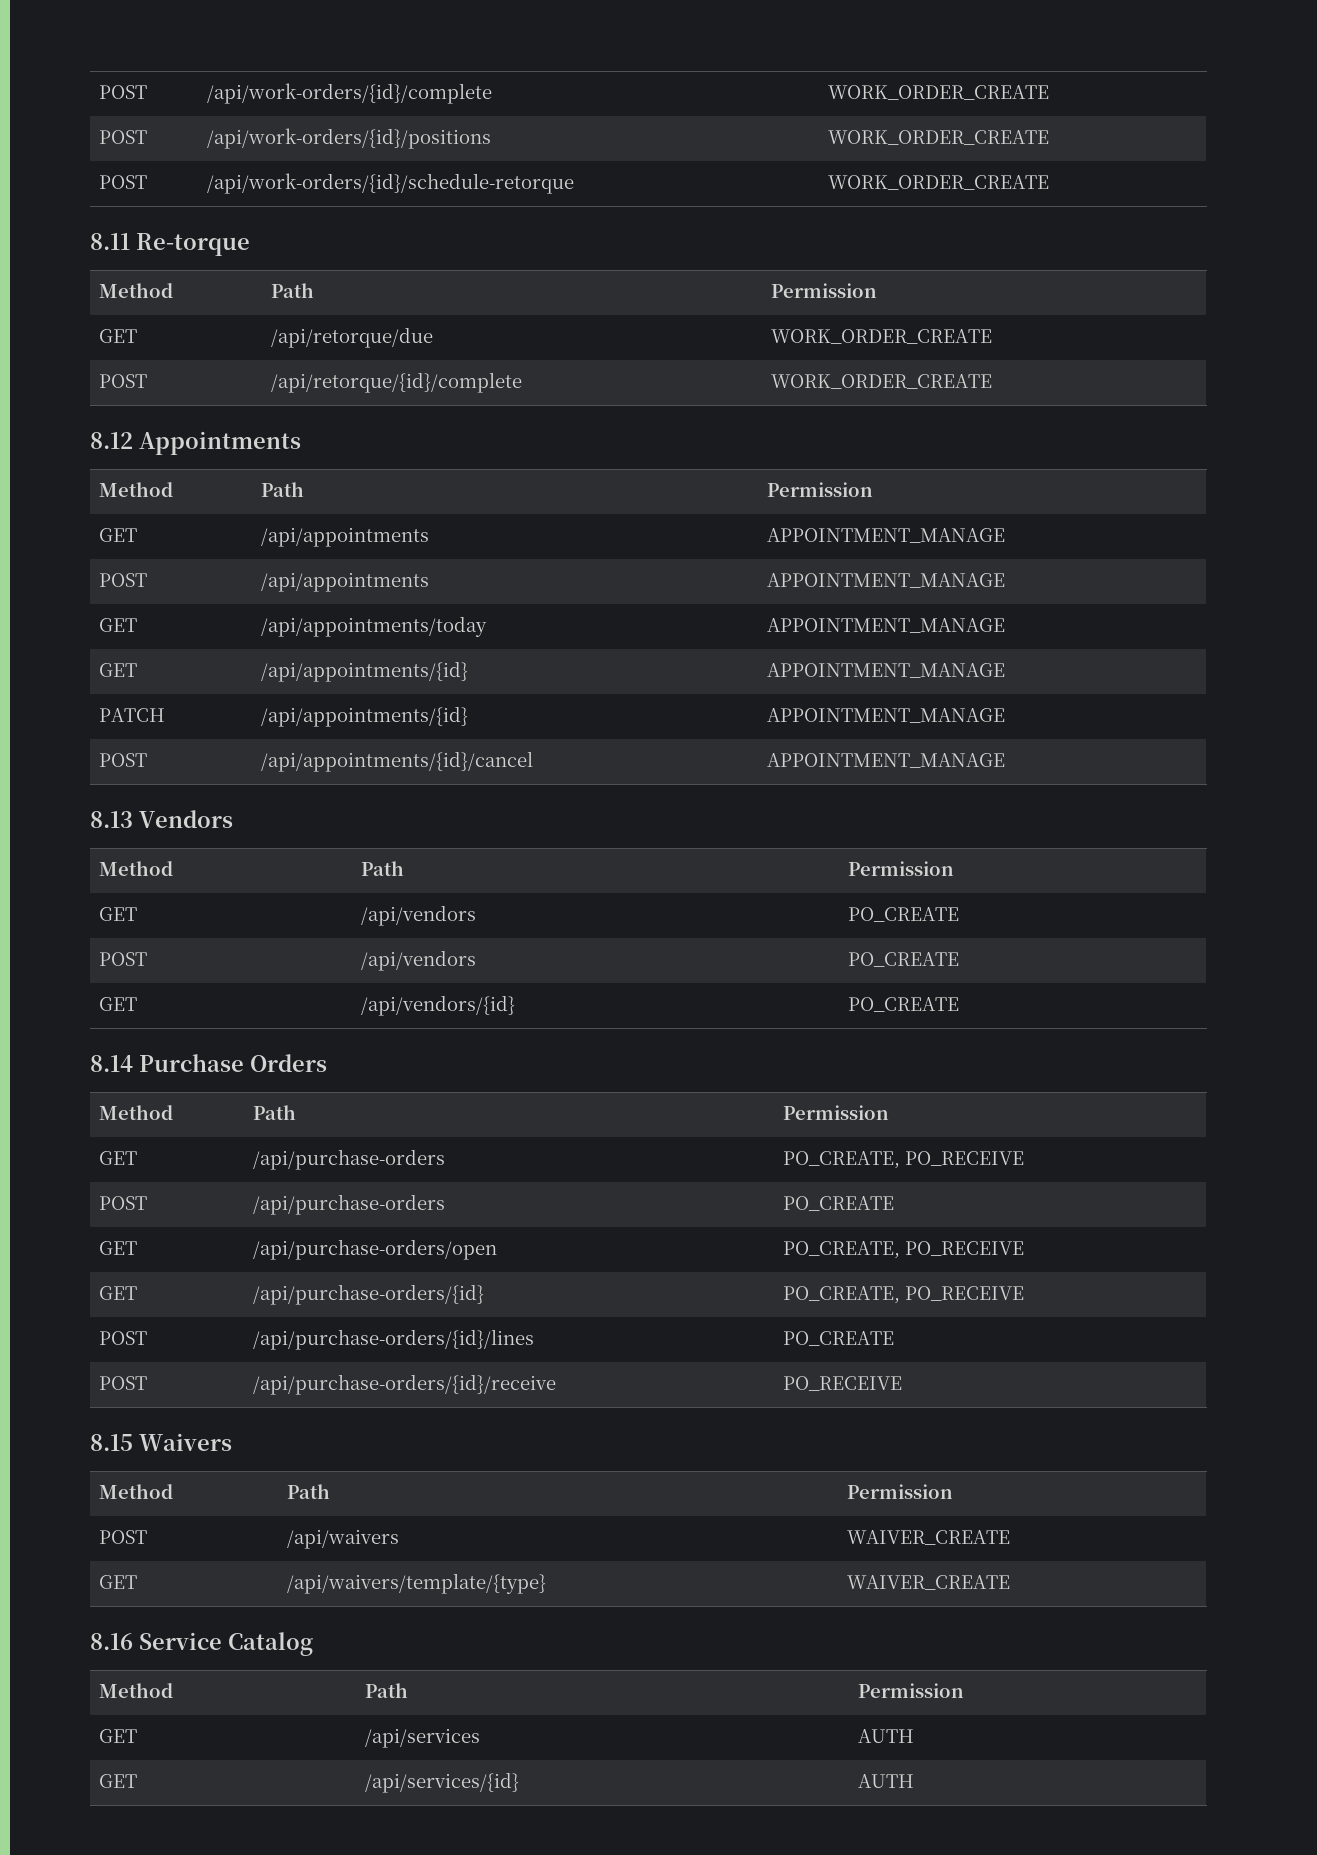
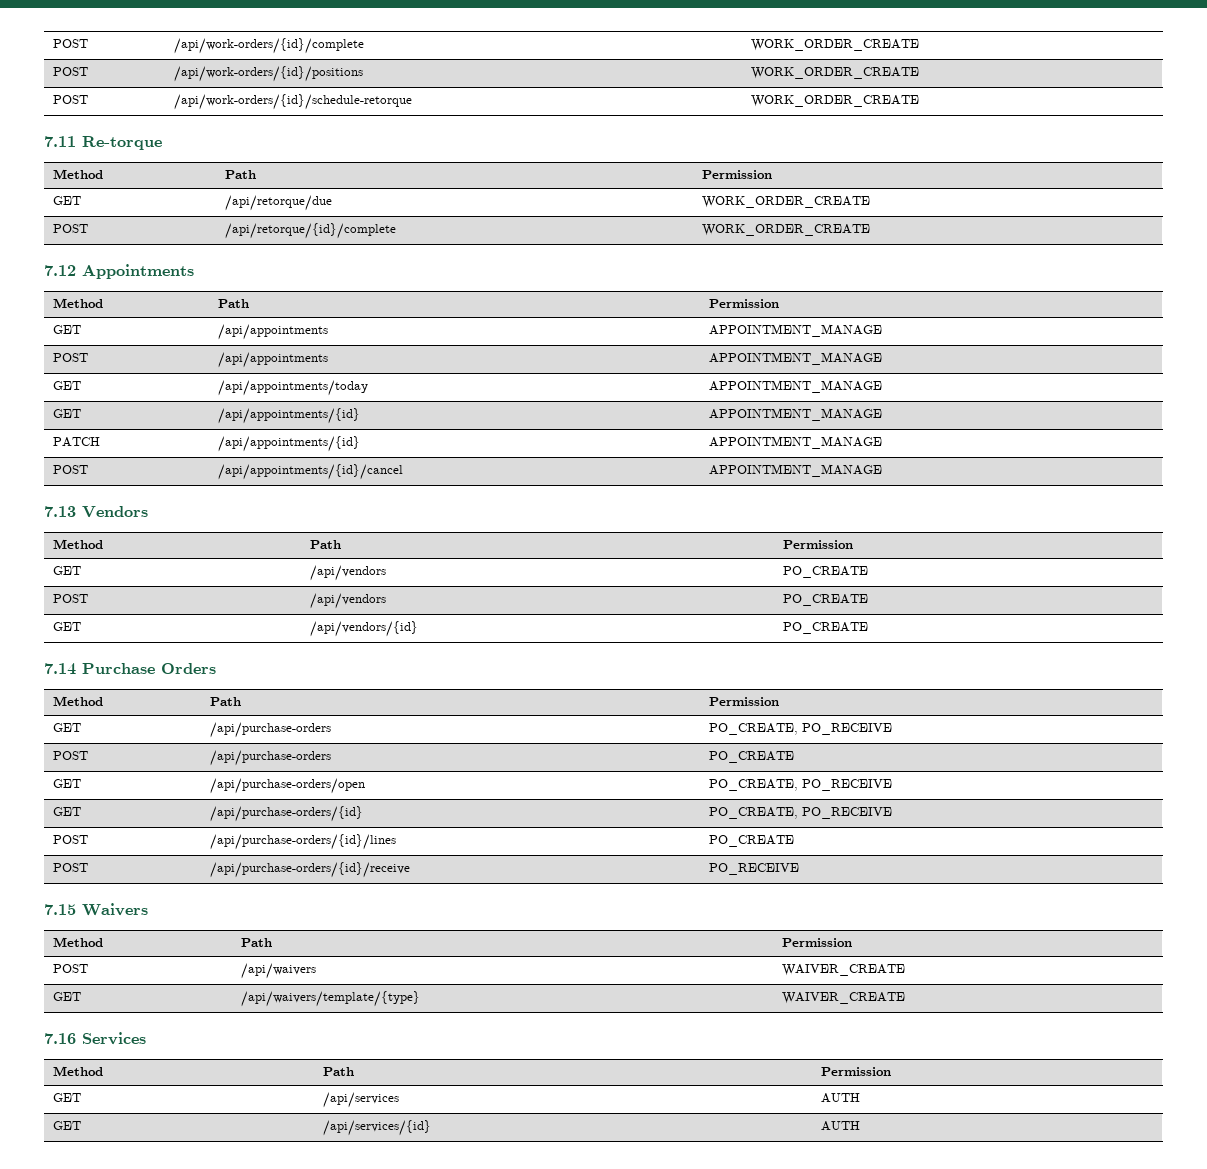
- 8.11 Re-torque
+ 7.11 Re-torque
- 8.12 Appointments
+ 7.12 Appointments
- 8.13 Vendors
+ 7.13 Vendors
- 8.14 Purchase Orders
+ 7.14 Purchase Orders
- 8.15 Waivers
+ 7.15 Waivers
- 8.16 Service Catalog
+ 7.16 Services

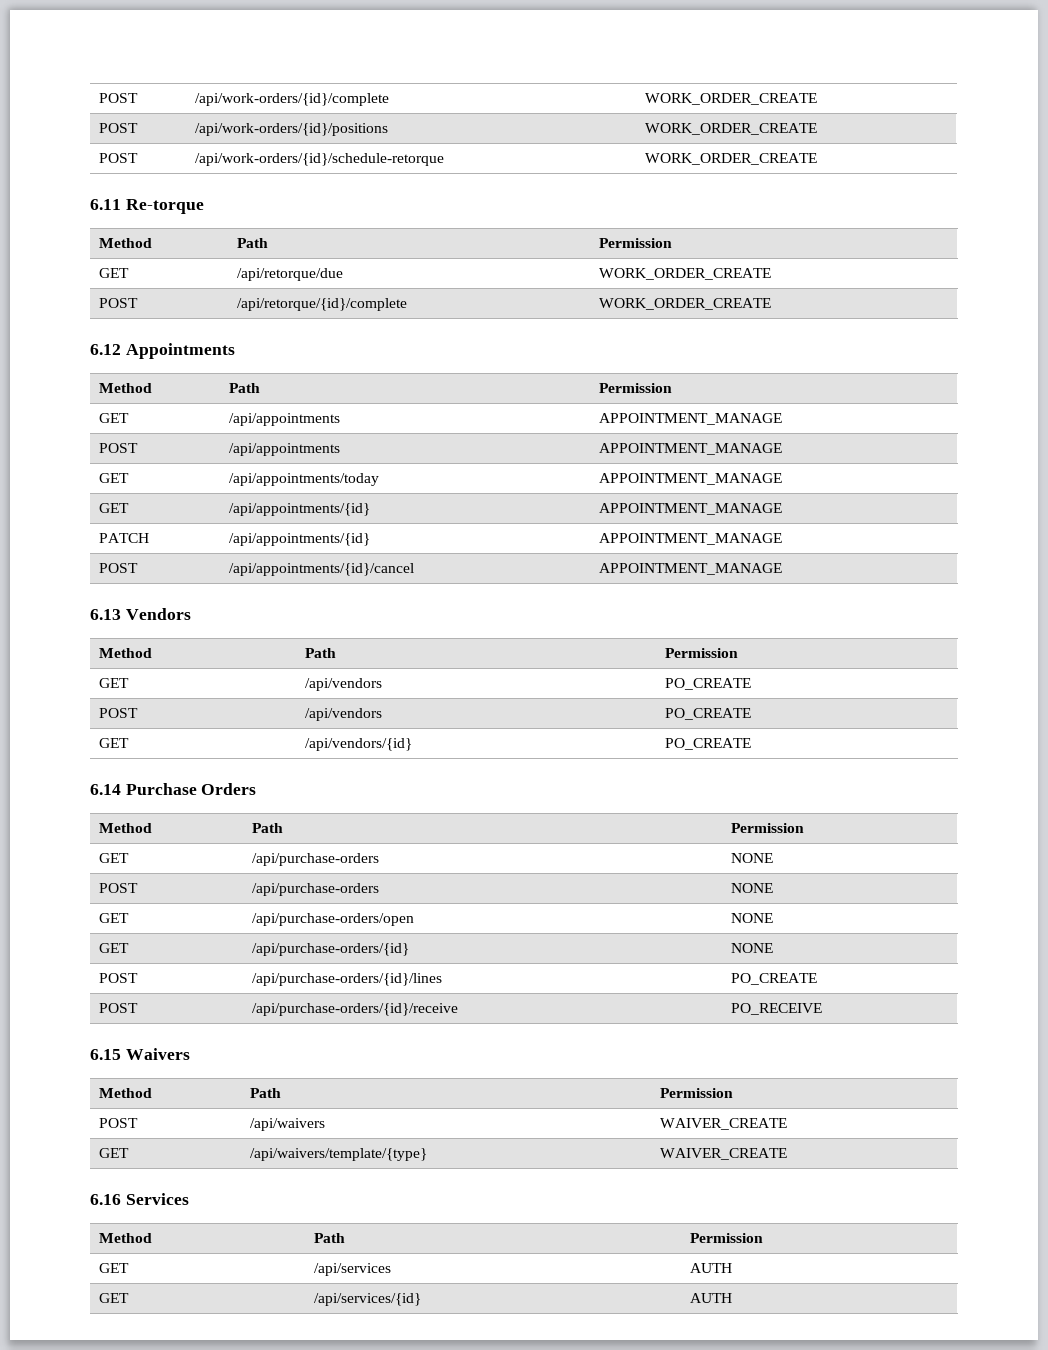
- 7.11 Re-torque
+ 6.11 Re-torque
- 7.12 Appointments
+ 6.12 Appointments
- 7.13 Vendors
+ 6.13 Vendors
- 7.14 Purchase Orders
+ 6.14 Purchase Orders
- GET | /api/purchase-orders | PO_CREATE, PO_RECEIVE
+ GET | /api/purchase-orders | NONE
- POST | /api/purchase-orders | PO_CREATE
+ POST | /api/purchase-orders | NONE
- GET | /api/purchase-orders/open | PO_CREATE, PO_RECEIVE
+ GET | /api/purchase-orders/open | NONE
- GET | /api/purchase-orders/{id} | PO_CREATE, PO_RECEIVE
+ GET | /api/purchase-orders/{id} | NONE
- 7.15 Waivers
+ 6.15 Waivers
- 7.16 Services
+ 6.16 Services

